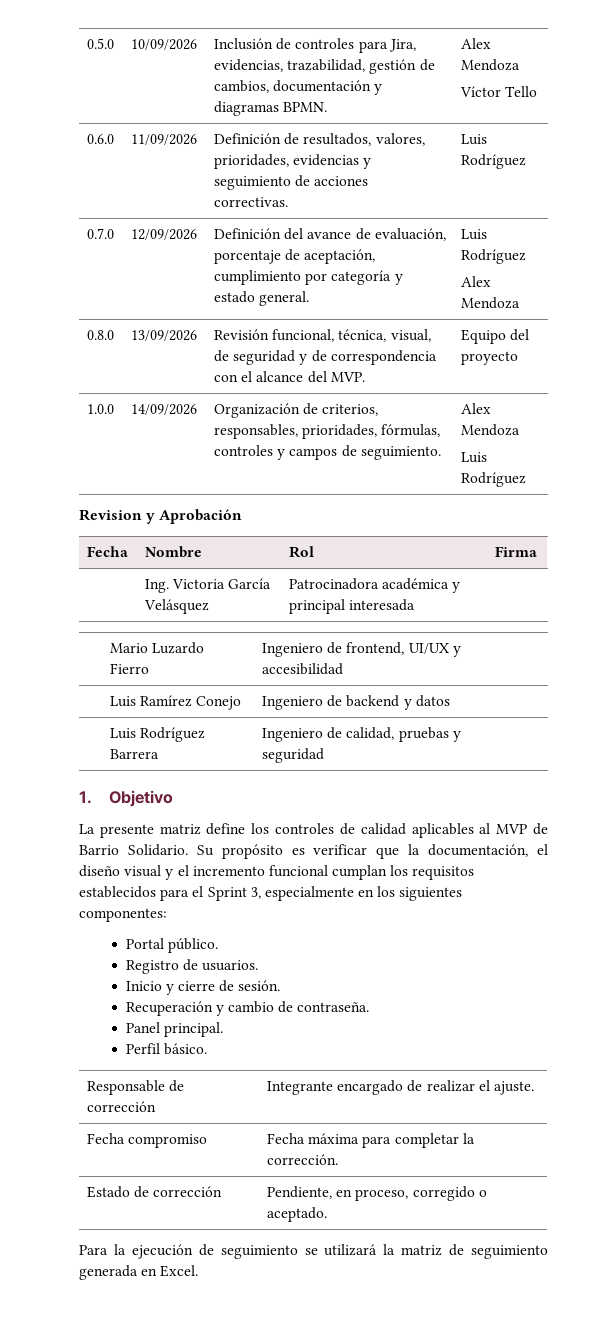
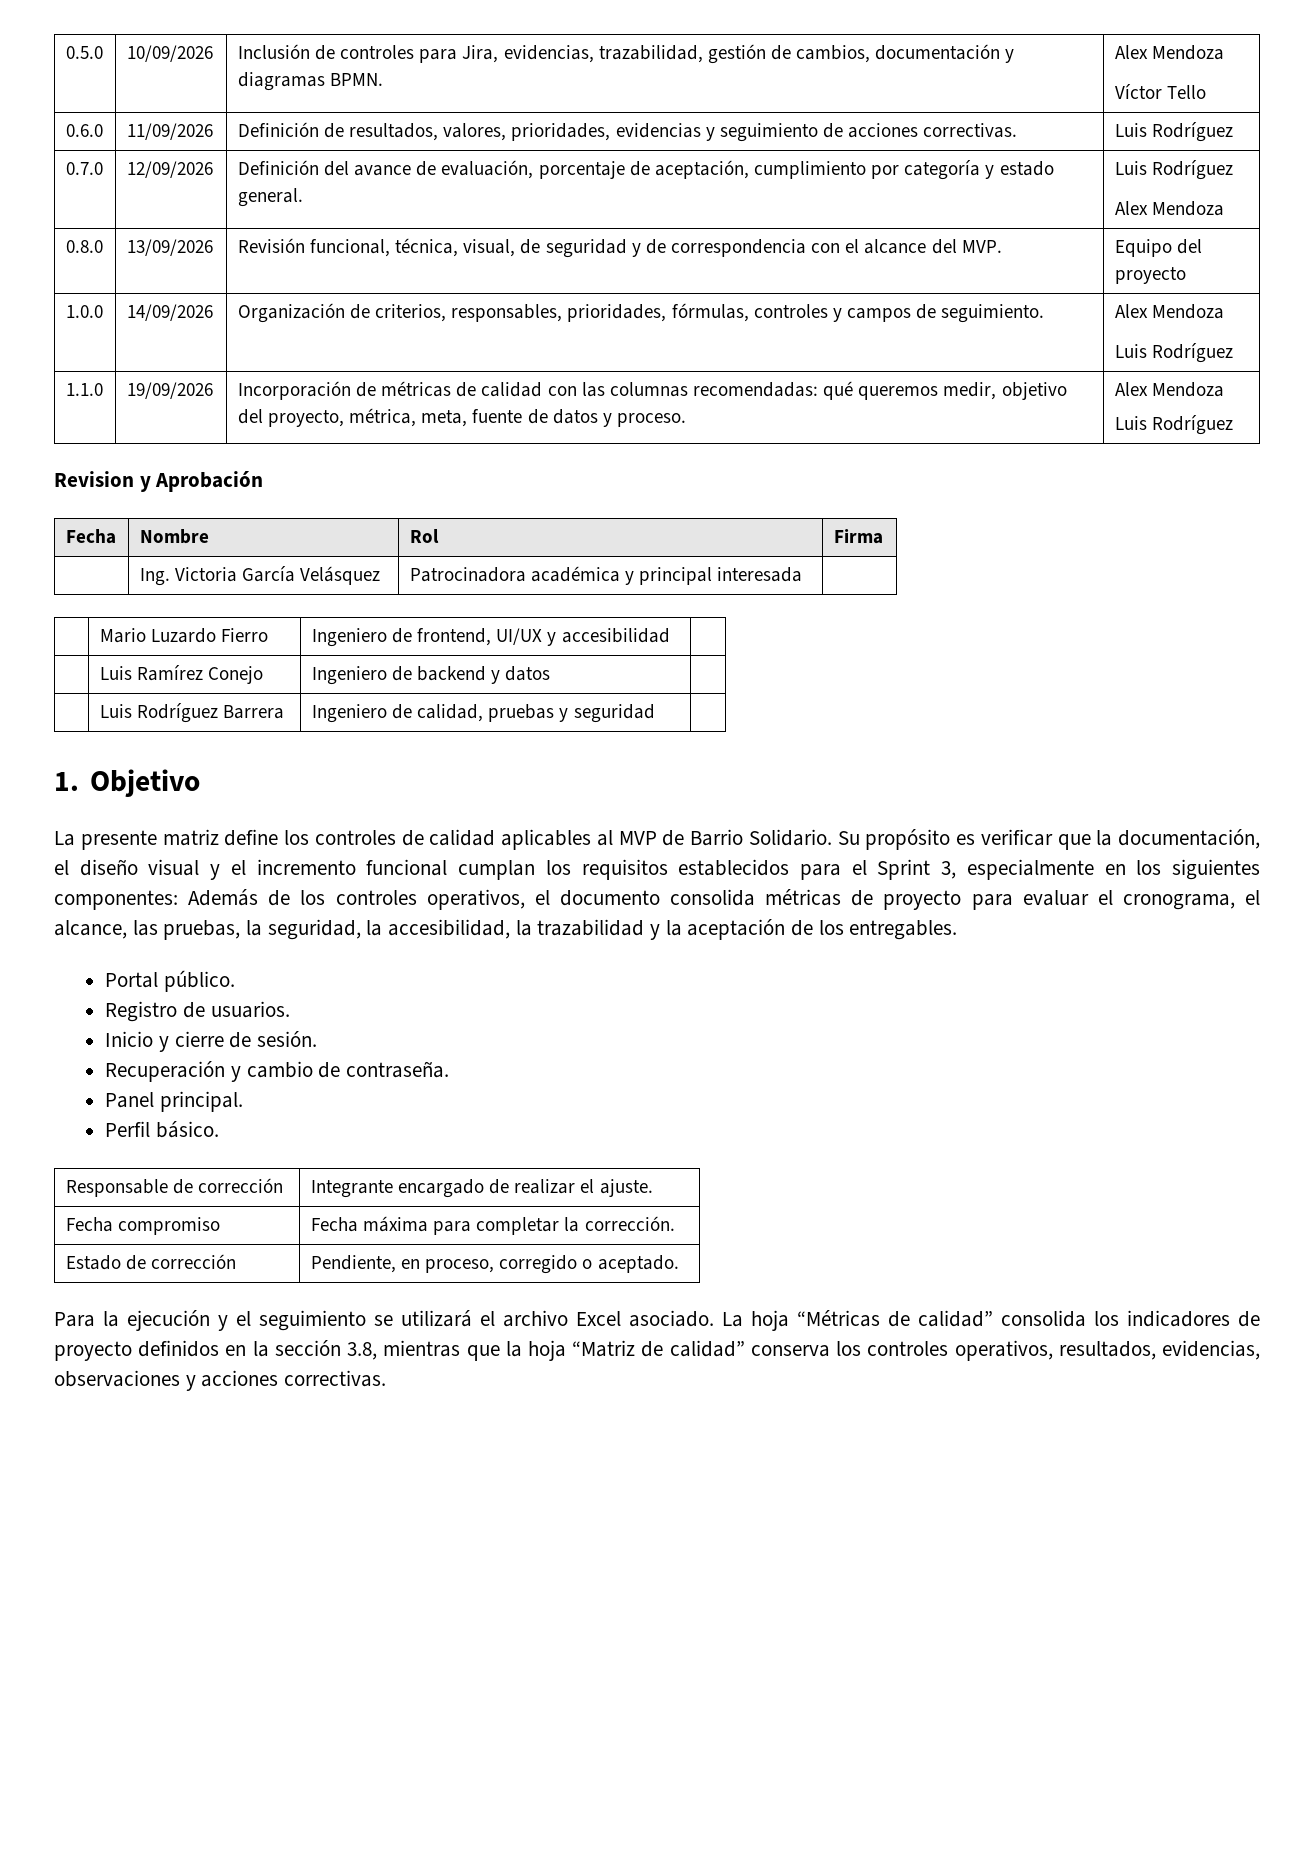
+ 1.1.0 | 19/09/2026 | Incorporación de métricas de calidad con las columnas recomendadas: qué queremos medir, objetivo del proyecto, métrica, meta, fuente de datos y proceso. | Alex Mendoza
+ Luis Rodríguez
- Su propósito es verificar que la documentación, el diseño visual y el incremento funcional cumplan los requisitos establecidos para el Sprint 3, especialmente en los siguientes componentes:
+ Su propósito es verificar que la documentación, el diseño visual y el incremento funcional cumplan los requisitos establecidos para el Sprint 3, especialmente en los siguientes componentes: Además de los controles operativos, el documento consolida métricas de proyecto para evaluar el cronograma, el alcance, las pruebas, la seguridad, la accesibilidad, la trazabilidad y la aceptación de los entregables.
- Para la ejecución de seguimiento se utilizará la matriz de seguimiento generada en Excel.
+ Para la ejecución y el seguimiento se utilizará el archivo Excel asociado. La hoja “Métricas de calidad” consolida los indicadores de proyecto definidos en la sección 3.8, mientras que la hoja “Matriz de calidad” conserva los controles operativos, resultados, evidencias, observaciones y acciones correctivas.

